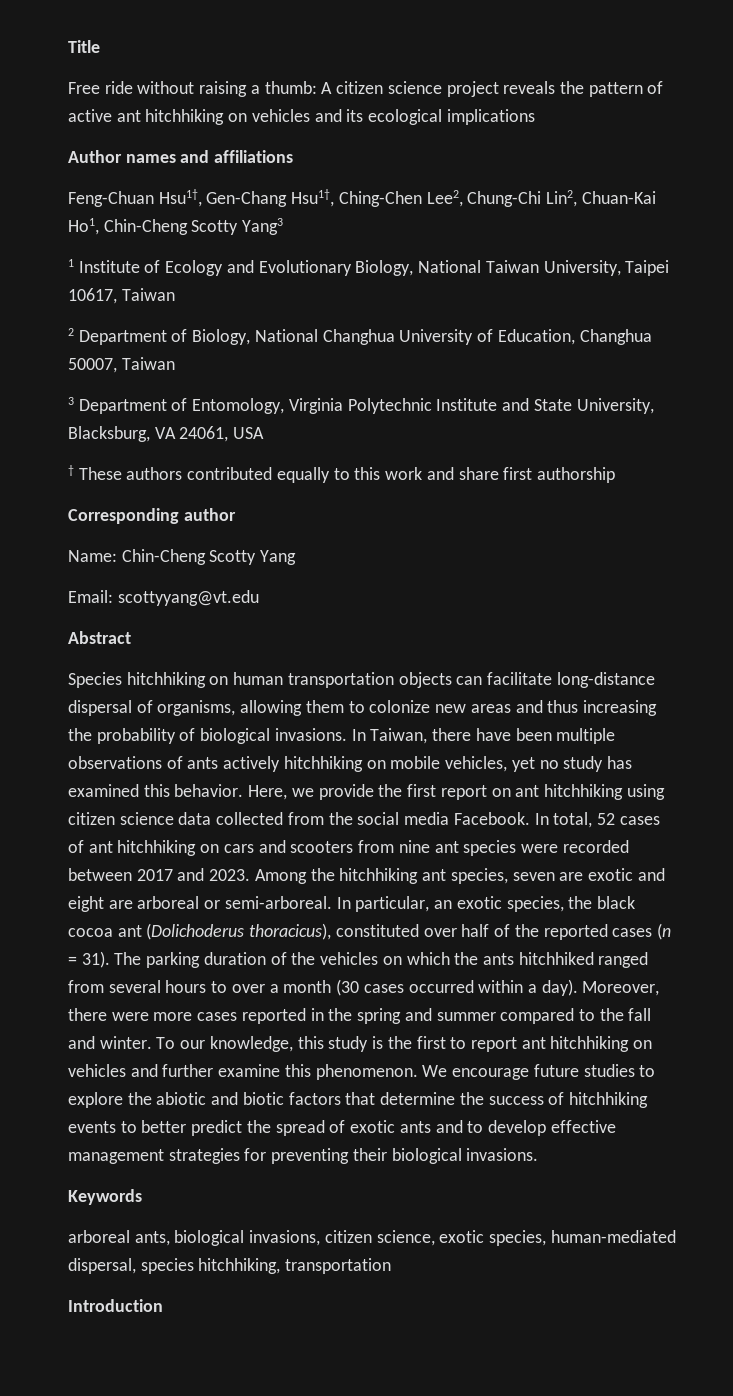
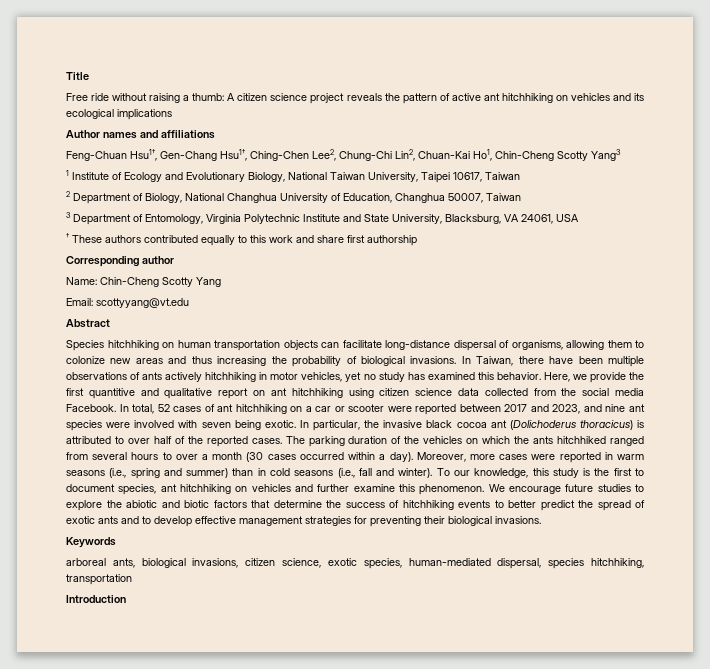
- In Taiwan, there have been multiple observations of ants actively hitchhiking on mobile vehicles, yet no study has examined this behavior.
+ In Taiwan, there have been multiple observations of ants actively hitchhiking in motor vehicles, yet no study has examined this behavior.
- Here, we provide the first report on ant hitchhiking using citizen science data collected from the social media Facebook.
+ Here, we provide the first quantitive and qualitative report on ant hitchhiking using citizen science data collected from the social media Facebook.
- In total, 52 cases of ant hitchhiking on cars and scooters from nine ant species were recorded between 2017 and 2023. Among the hitchhiking ant species, seven are exotic and eight are arboreal or semi-arboreal. In particular, an exotic species, the black cocoa ant (Dolichoderus thoracicus), constituted over half of the reported cases (n = 31).
+ In total, 52 cases of ant hitchhiking on a car or scooter were reported between 2017 and 2023, and nine ant species were involved with seven being exotic. In particular, the invasive black cocoa ant (Dolichoderus thoracicus) is attributed to over half of the reported cases.
- Moreover, there were more cases reported in the spring and summer compared to the fall and winter.
+ Moreover, more cases were reported in warm seasons (i.e., spring and summer) than in cold seasons (i.e., fall and winter).
- To our knowledge, this study is the first to report ant hitchhiking on vehicles and further examine this phenomenon.
+ To our knowledge, this study is the first to document species, ant hitchhiking on vehicles and further examine this phenomenon.

